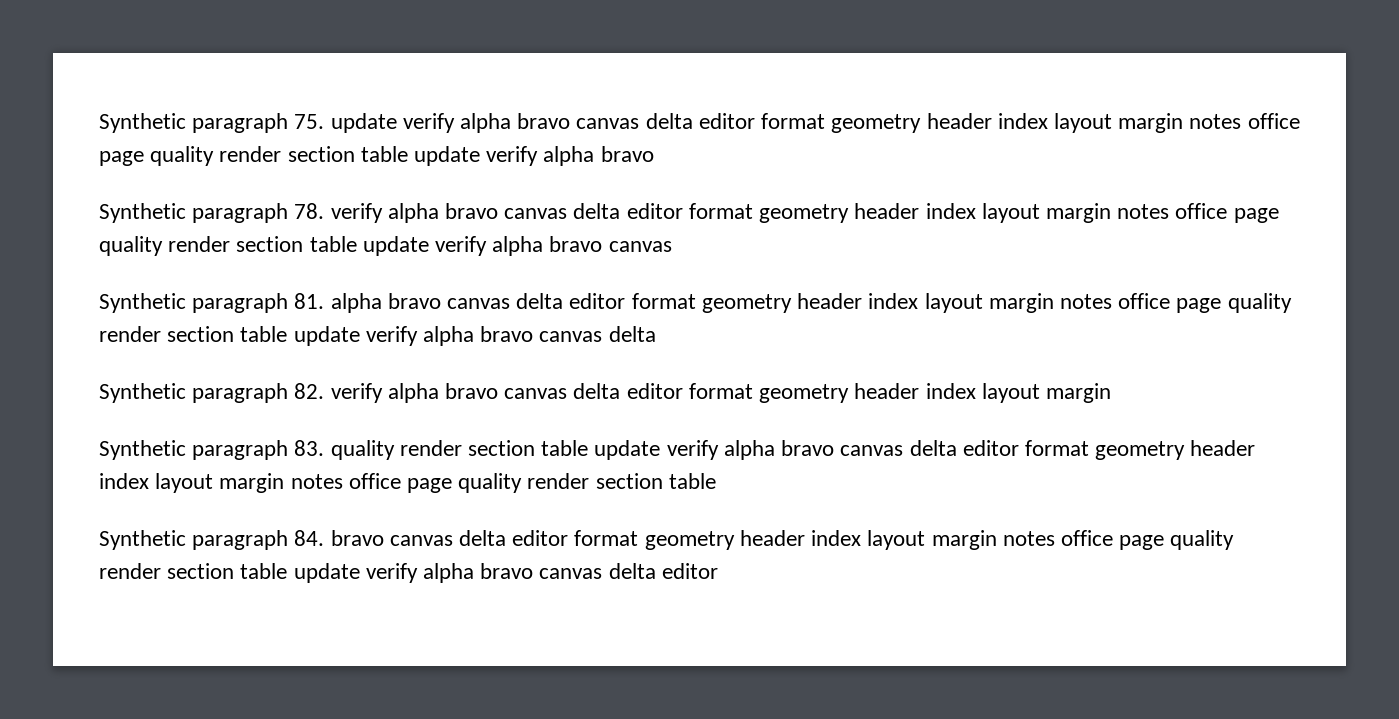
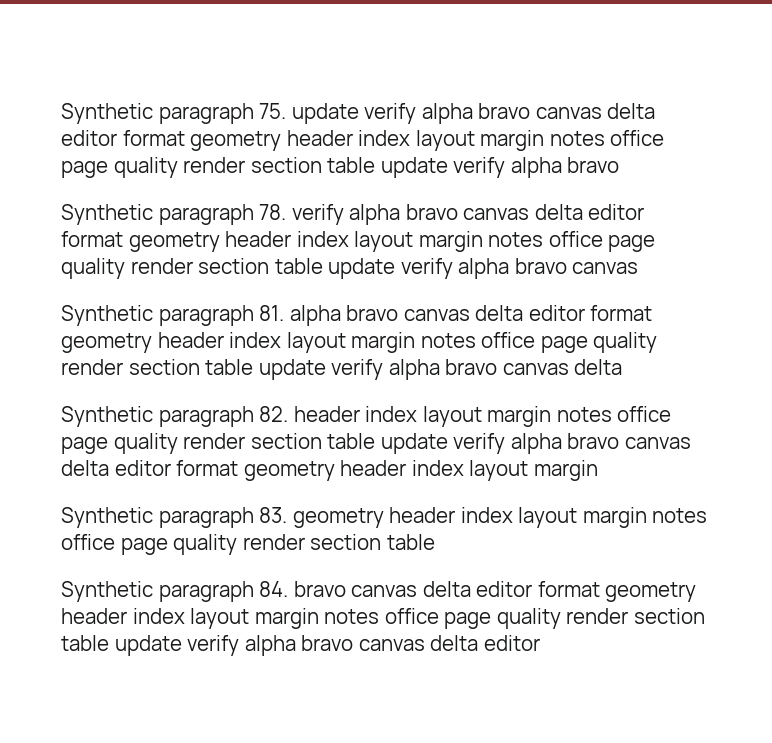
- Synthetic paragraph 82. verify alpha bravo canvas delta editor format geometry header index layout margin
+ Synthetic paragraph 82. header index layout margin notes office page quality render section table update verify alpha bravo canvas delta editor format geometry header index layout margin
- Synthetic paragraph 83. quality render section table update verify alpha bravo canvas delta editor format geometry header index layout margin notes office page quality render section table
+ Synthetic paragraph 83. geometry header index layout margin notes office page quality render section table

